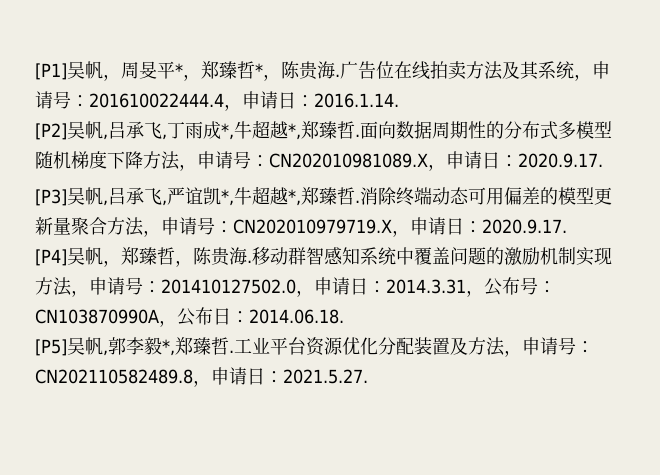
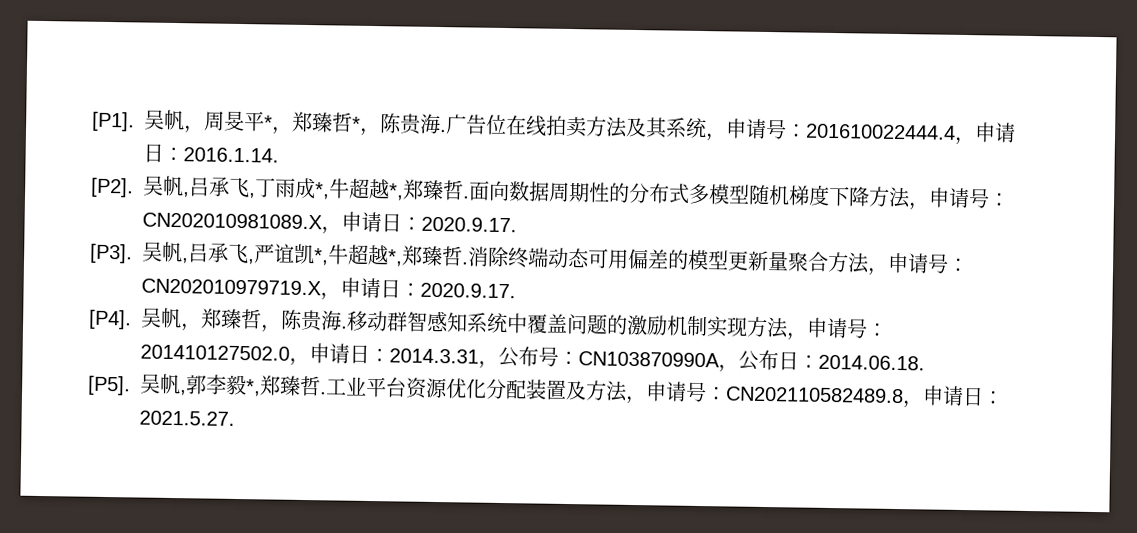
- [P1]吴帆，周旻平*，郑臻哲*，陈贵海.
+ [P1].吴帆，周旻平*，郑臻哲*，陈贵海.
- [P2]吴帆,吕承飞,丁雨成*,牛超越*,郑臻哲.
+ [P2].吴帆,吕承飞,丁雨成*,牛超越*,郑臻哲.
- [P3]吴帆,吕承飞,严谊凯*,牛超越*,郑臻哲.
+ [P3].吴帆,吕承飞,严谊凯*,牛超越*,郑臻哲.
- [P4]吴帆，郑臻哲，陈贵海.
+ [P4].吴帆，郑臻哲，陈贵海.
- [P5]吴帆,郭李毅*,郑臻哲.
+ [P5].吴帆,郭李毅*,郑臻哲.

